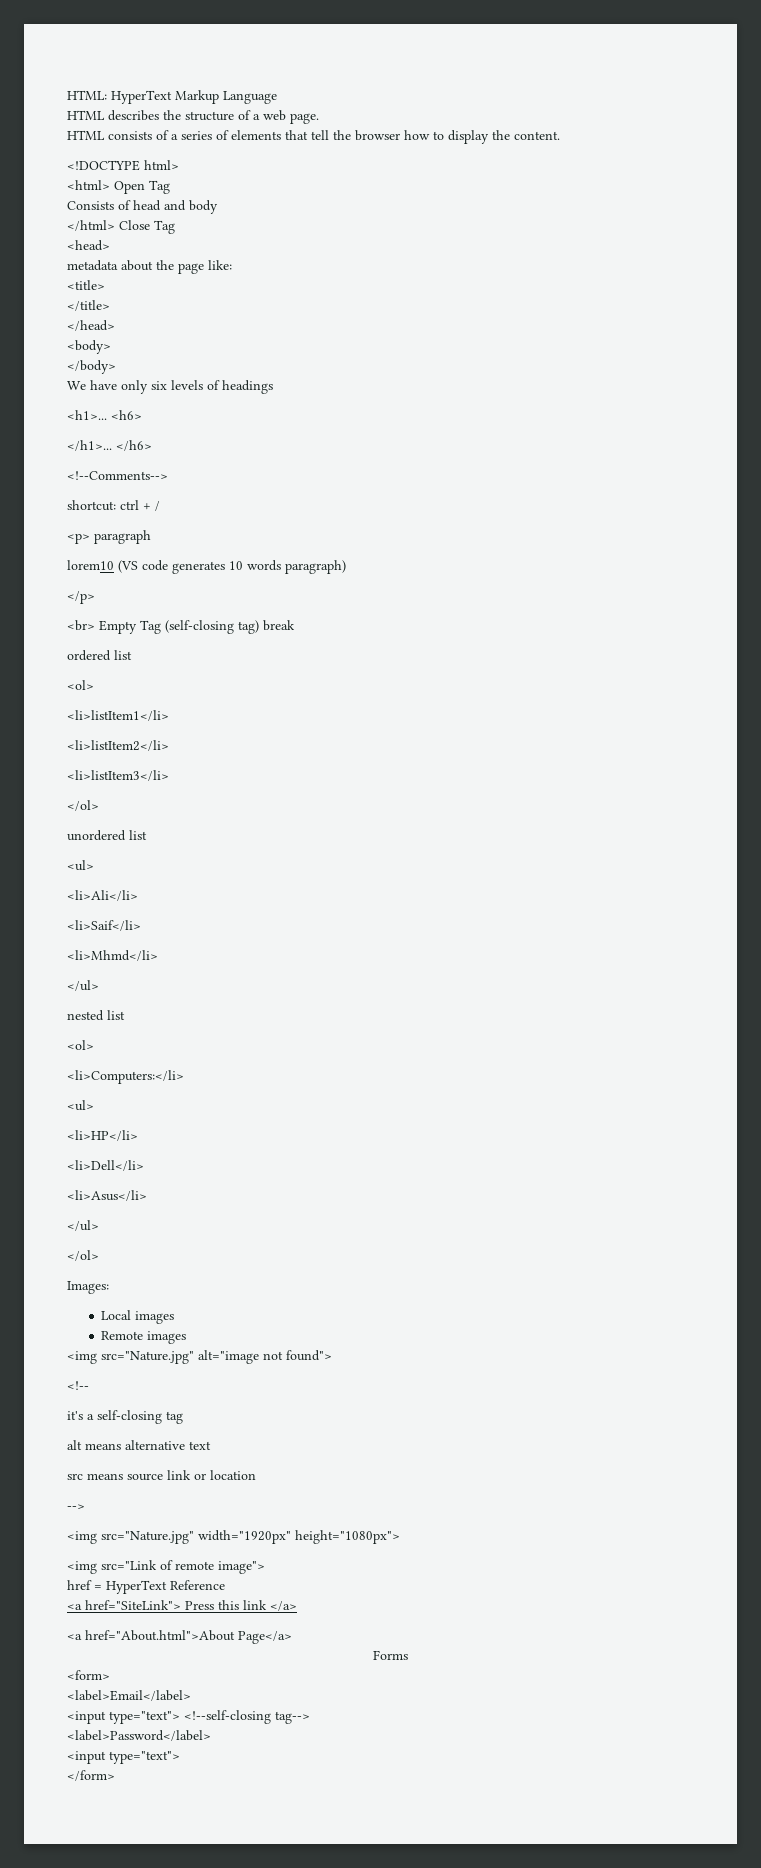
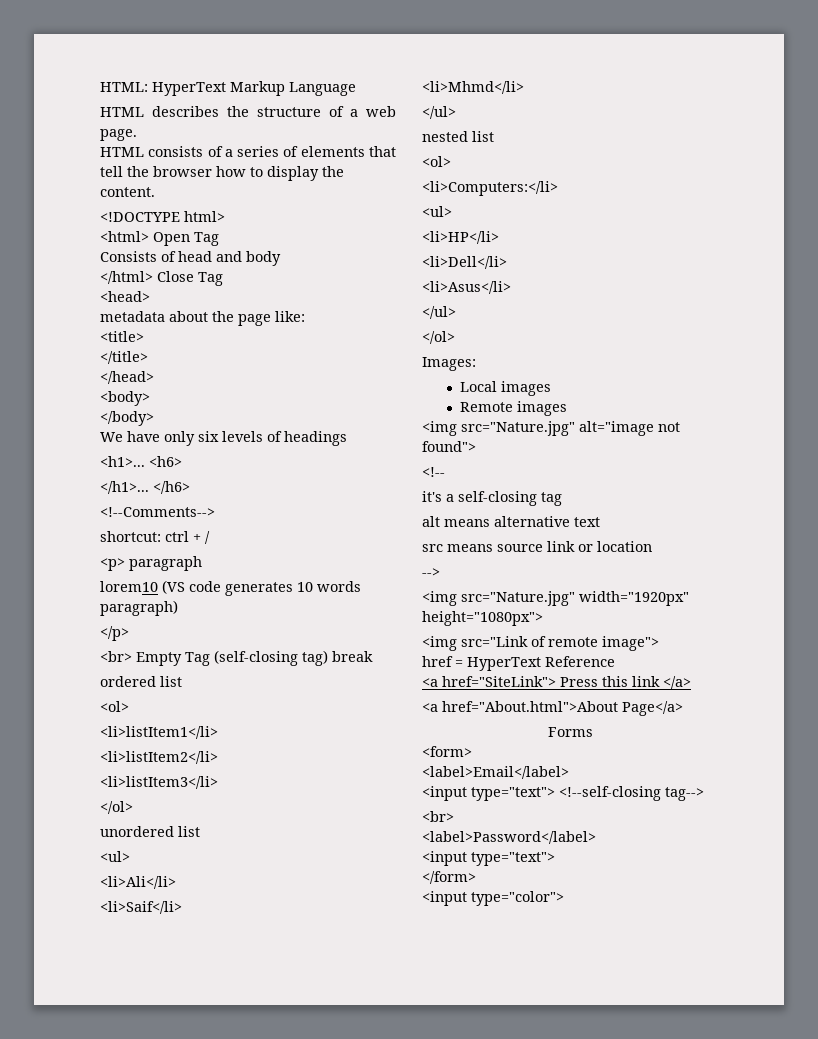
  <input type="text"> <!--self-closing tag-->
+ <br>
+ <input type="color">

